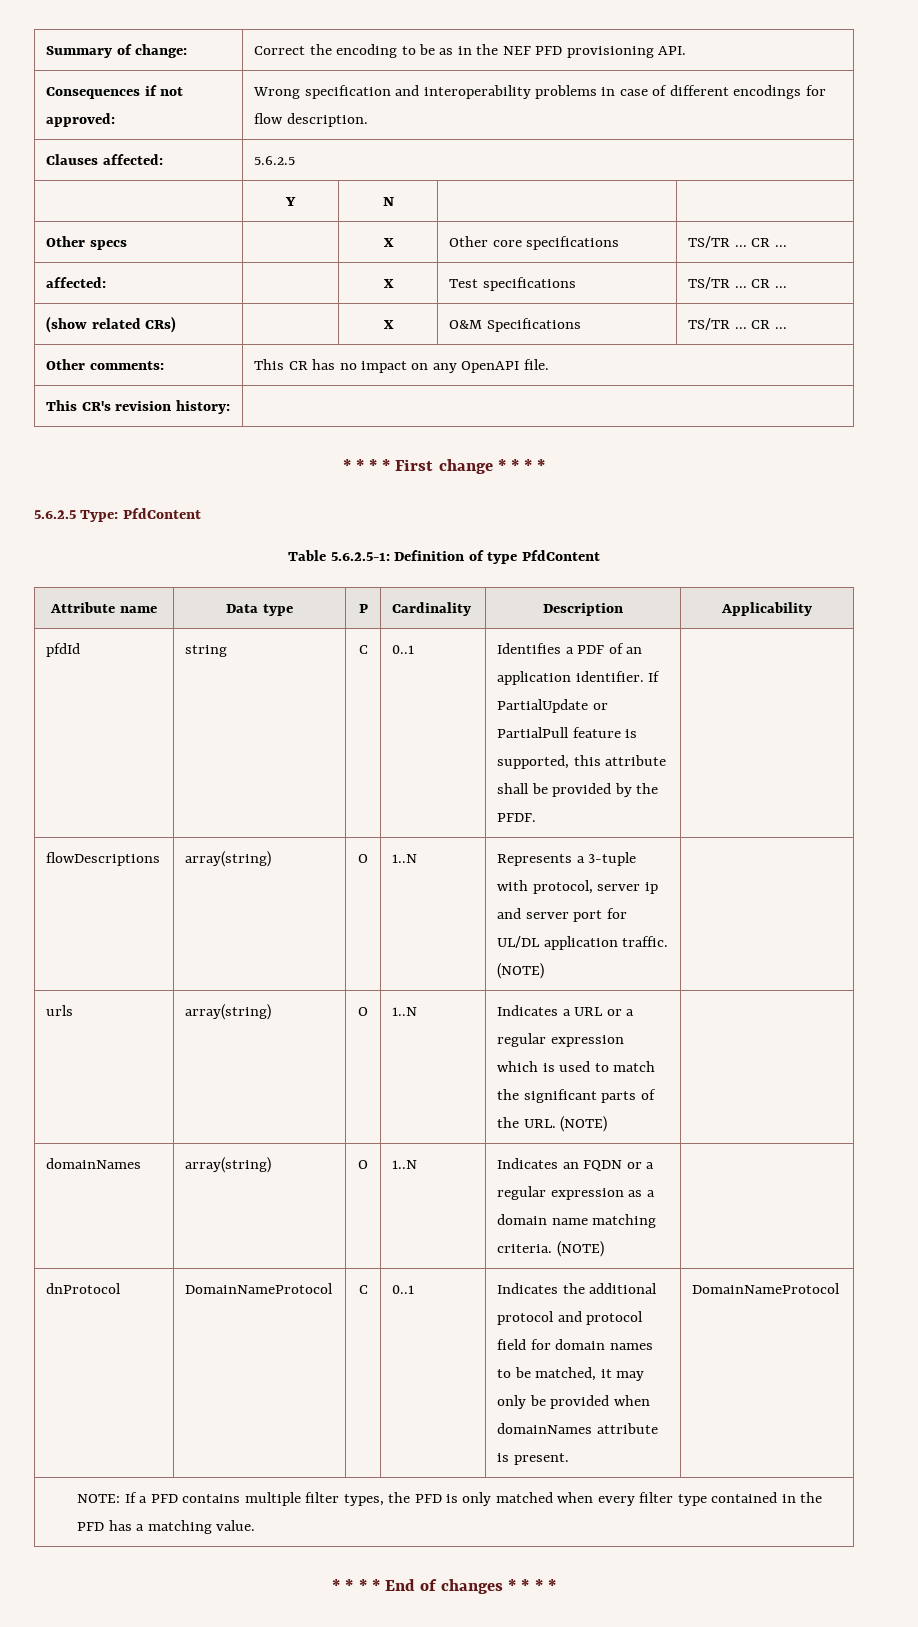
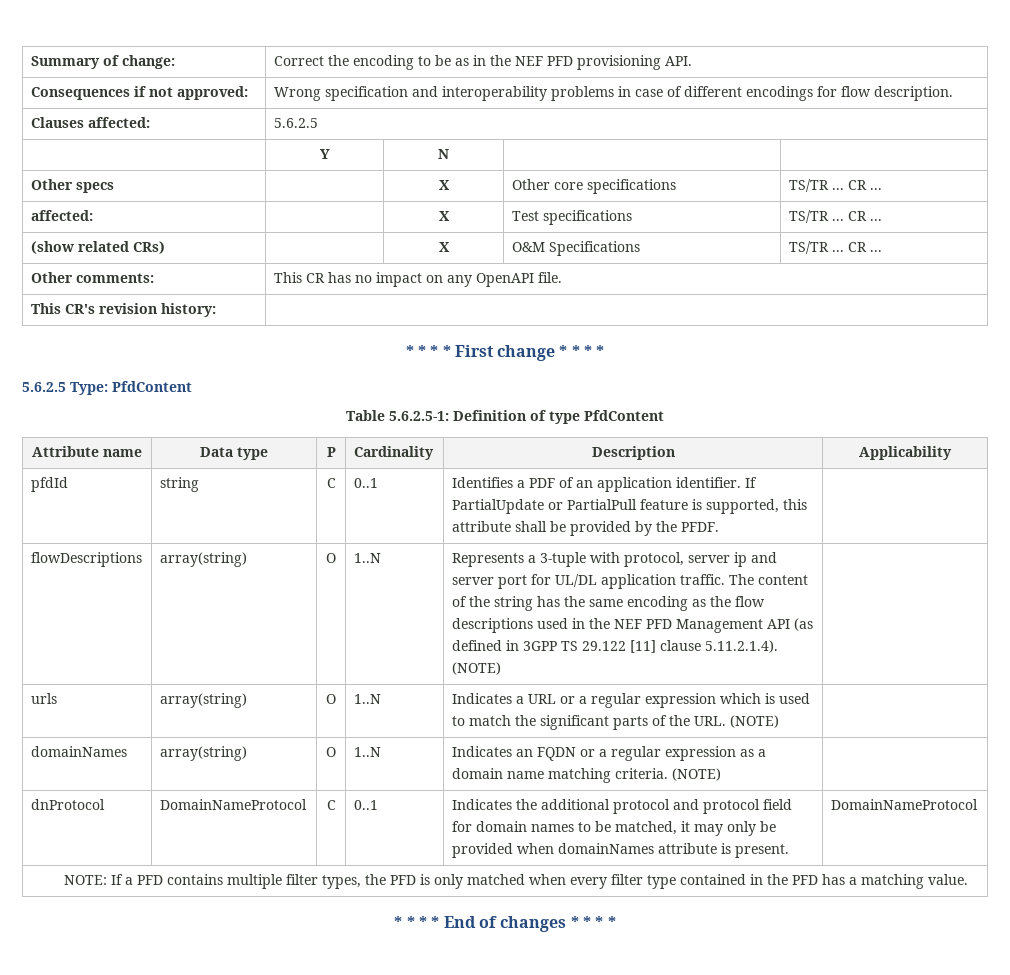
- Represents a 3-tuple with protocol, server ip and server port for UL/DL application traffic. (NOTE)
+ Represents a 3-tuple with protocol, server ip and server port for UL/DL application traffic. The content of the string has the same encoding as the flow descriptions used in the NEF PFD Management API (as defined in 3GPP TS 29.122 [11] clause 5.11.2.1.4). (NOTE)

